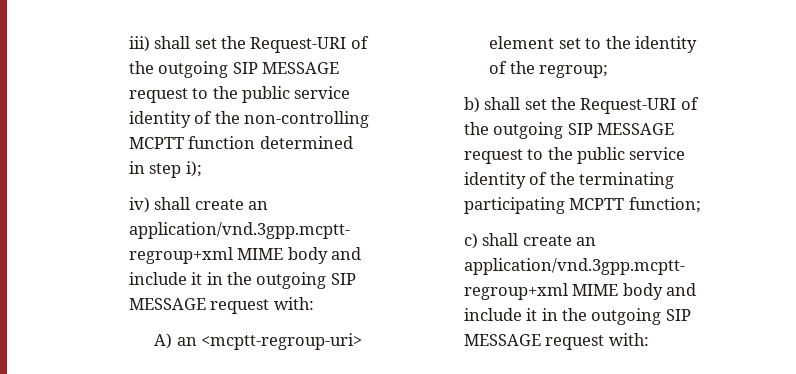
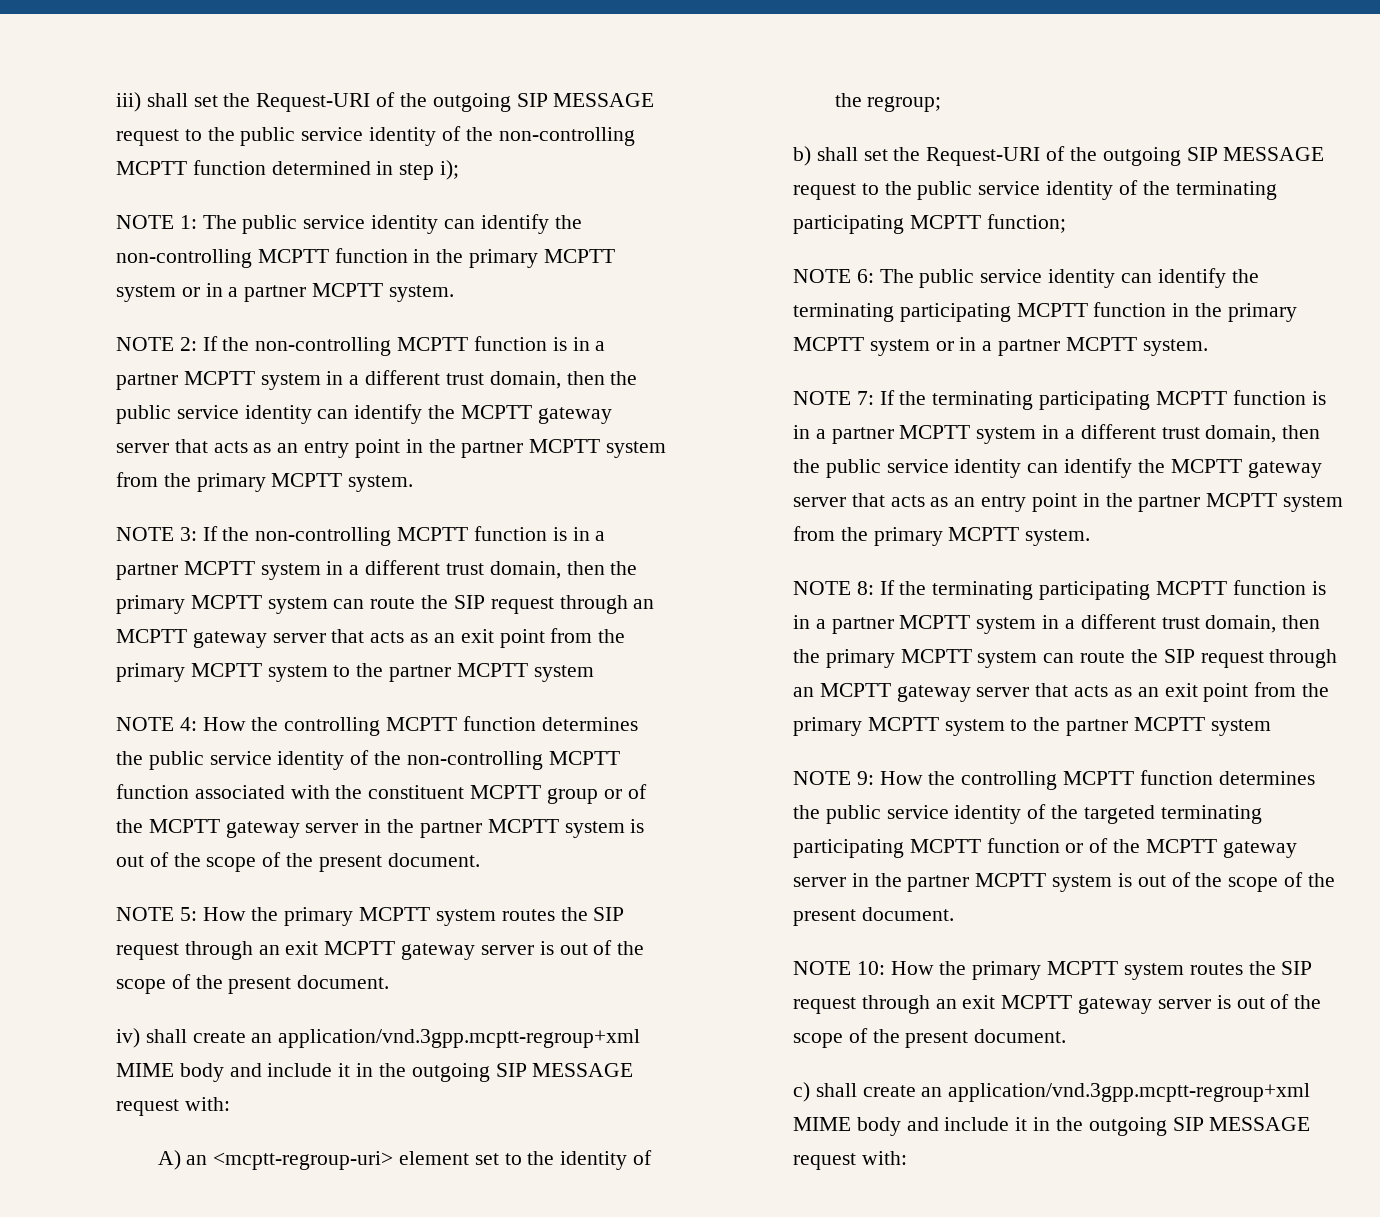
+ NOTE 1: The public service identity can identify the non-controlling MCPTT function in the primary MCPTT system or in a partner MCPTT system.
+ NOTE 2: If the non-controlling MCPTT function is in a partner MCPTT system in a different trust domain, then the public service identity can identify the MCPTT gateway server that acts as an entry point in the partner MCPTT system from the primary MCPTT system.
+ NOTE 3: If the non-controlling MCPTT function is in a partner MCPTT system in a different trust domain, then the primary MCPTT system can route the SIP request through an MCPTT gateway server that acts as an exit point from the primary MCPTT system to the partner MCPTT system
+ NOTE 4: How the controlling MCPTT function determines the public service identity of the non-controlling MCPTT function associated with the constituent MCPTT group or of the MCPTT gateway server in the partner MCPTT system is out of the scope of the present document.
+ NOTE 5: How the primary MCPTT system routes the SIP request through an exit MCPTT gateway server is out of the scope of the present document.
+ NOTE 6: The public service identity can identify the terminating participating MCPTT function in the primary MCPTT system or in a partner MCPTT system.
+ NOTE 7: If the terminating participating MCPTT function is in a partner MCPTT system in a different trust domain, then the public service identity can identify the MCPTT gateway server that acts as an entry point in the partner MCPTT system from the primary MCPTT system.
+ NOTE 8: If the terminating participating MCPTT function is in a partner MCPTT system in a different trust domain, then the primary MCPTT system can route the SIP request through an MCPTT gateway server that acts as an exit point from the primary MCPTT system to the partner MCPTT system
+ NOTE 9: How the controlling MCPTT function determines the public service identity of the targeted terminating participating MCPTT function or of the MCPTT gateway server in the partner MCPTT system is out of the scope of the present document.
+ NOTE 10: How the primary MCPTT system routes the SIP request through an exit MCPTT gateway server is out of the scope of the present document.

